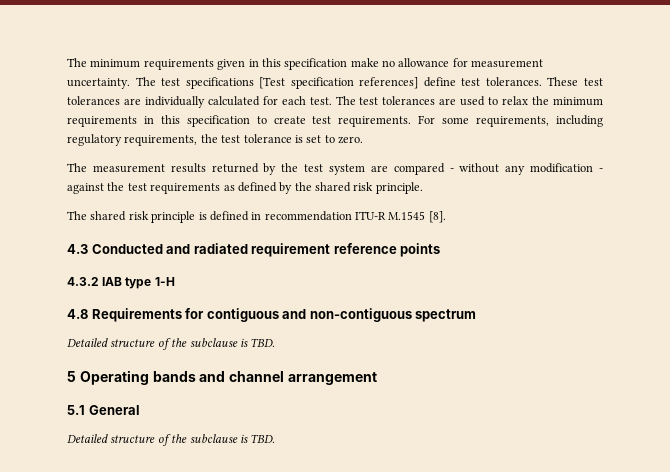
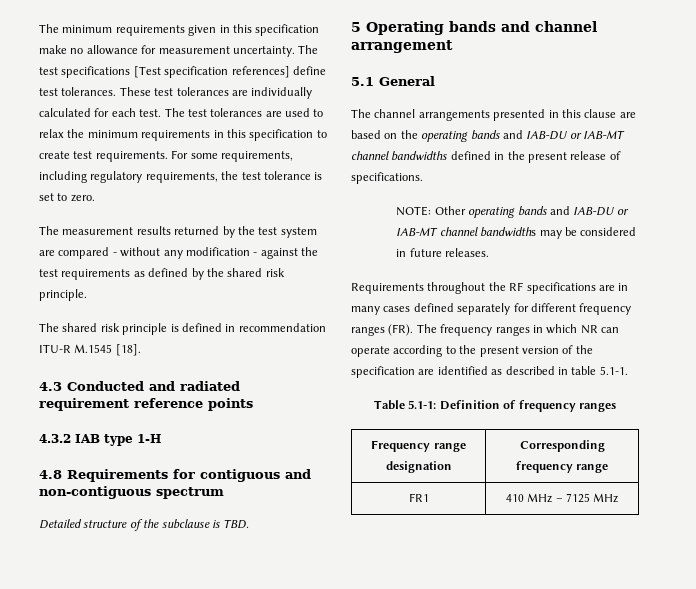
- The shared risk principle is defined in recommendation ITU-R M.1545 [8].
+ The shared risk principle is defined in recommendation ITU-R M.1545 [18].
  5.1 General
- Detailed structure of the subclause is TBD.
+ The channel arrangements presented in this clause are based on the operating bands and IAB-DU or IAB-MT channel bandwidths defined in the present release of specifications.
+ NOTE: Other operating bands and IAB-DU or IAB-MT channel bandwidths may be considered in future releases.
+ Requirements throughout the RF specifications are in many cases defined separately for different frequency ranges (FR). The frequency ranges in which NR can operate according to the present version of the specification are identified as described in table 5.1-1.
+ Table 5.1-1: Definition of frequency ranges
+ Frequency range designation | Corresponding frequency range
+ FR1 | 410 MHz – 7125 MHz

